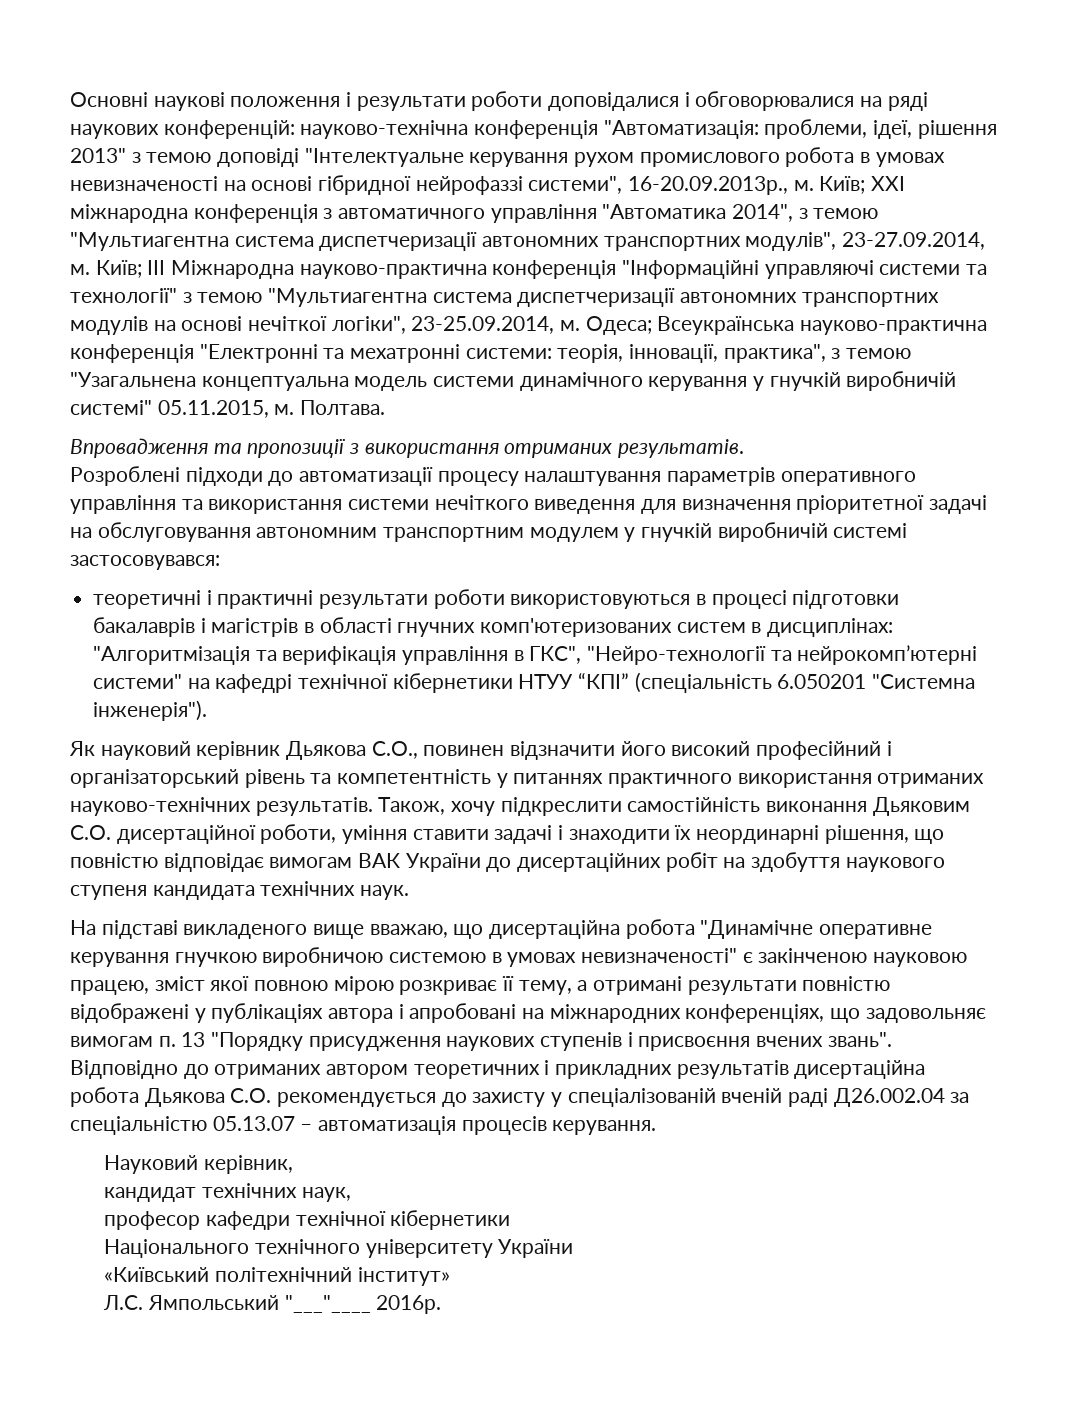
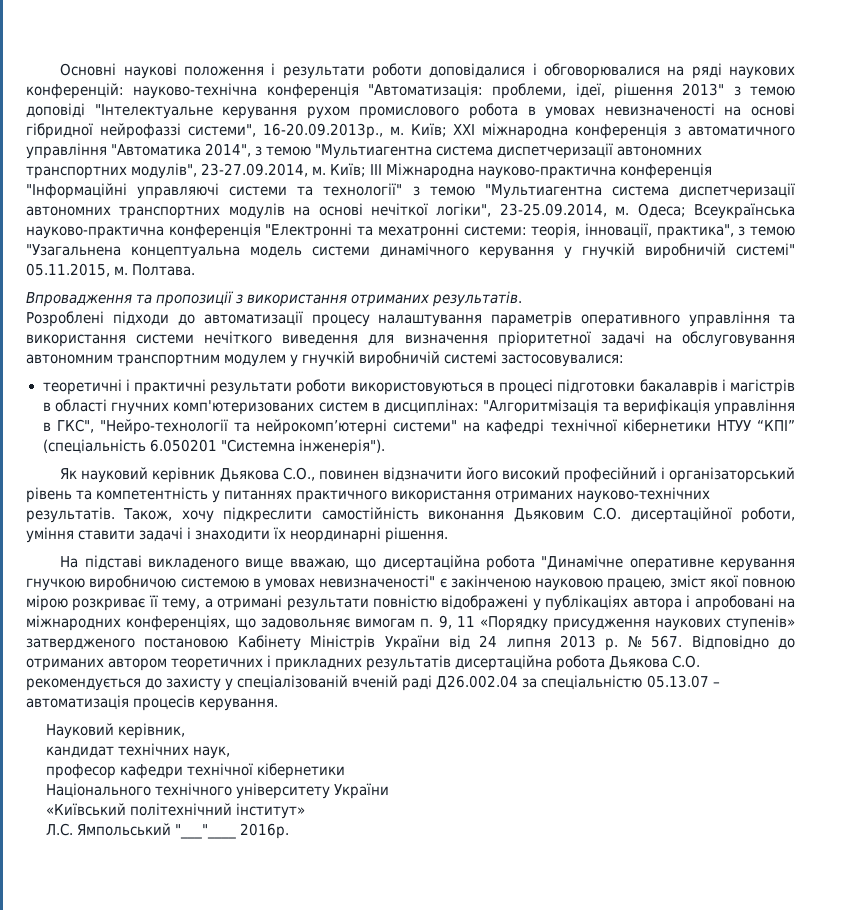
- Розроблені підходи до автоматизації процесу налаштування параметрів оперативного управління та використання системи нечіткого виведення для визначення пріоритетної задачі на обслуговування автономним транспортним модулем у гнучкій виробничій системі застосовувався:
+ Розроблені підходи до автоматизації процесу налаштування параметрів оперативного управління та використання системи нечіткого виведення для визначення пріоритетної задачі на обслуговування автономним транспортним модулем у гнучкій виробничій системі застосовувалися:
- Також, хочу підкреслити самостійність виконання Дьяковим С.О. дисертаційної роботи, уміння ставити задачі і знаходити їх неординарні рішення, що повністю відповідає вимогам ВАК України до дисертаційних робіт на здобуття наукового ступеня кандидата технічних наук.
+ Також, хочу підкреслити самостійність виконання Дьяковим С.О. дисертаційної роботи, уміння ставити задачі і знаходити їх неординарні рішення.
- На підставі викладеного вище вважаю, що дисертаційна робота "Динамічне оперативне керування гнучкою виробничою системою в умовах невизначеності" є закінченою науковою працею, зміст якої повною мірою розкриває її тему, а отримані результати повністю відображені у публікаціях автора і апробовані на міжнародних конференціях, що задовольняє вимогам п. 13 "Порядку присудження наукових ступенів і присвоєння вчених звань". Відповідно до отриманих автором теоретичних і прикладних результатів дисертаційна робота Дьякова С.О. рекомендується до захисту у спеціалізованій вченій раді Д26.002.04 за спеціальністю 05.13.07 – автоматизація процесів керування.
+ На підставі викладеного вище вважаю, що дисертаційна робота "Динамічне оперативне керування гнучкою виробничою системою в умовах невизначеності" є закінченою науковою працею, зміст якої повною мірою розкриває її тему, а отримані результати повністю відображені у публікаціях автора і апробовані на міжнародних конференціях, що задовольняє вимогам п. 9, 11 «Порядку присудження наукових ступенів» затвердженого постановою Кабінету Міністрів України від 24 липня 2013 р. № 567. Відповідно до отриманих автором теоретичних і прикладних результатів дисертаційна робота Дьякова С.О. рекомендується до захисту у спеціалізованій вченій раді Д26.002.04 за спеціальністю 05.13.07 – автоматизація процесів керування.

